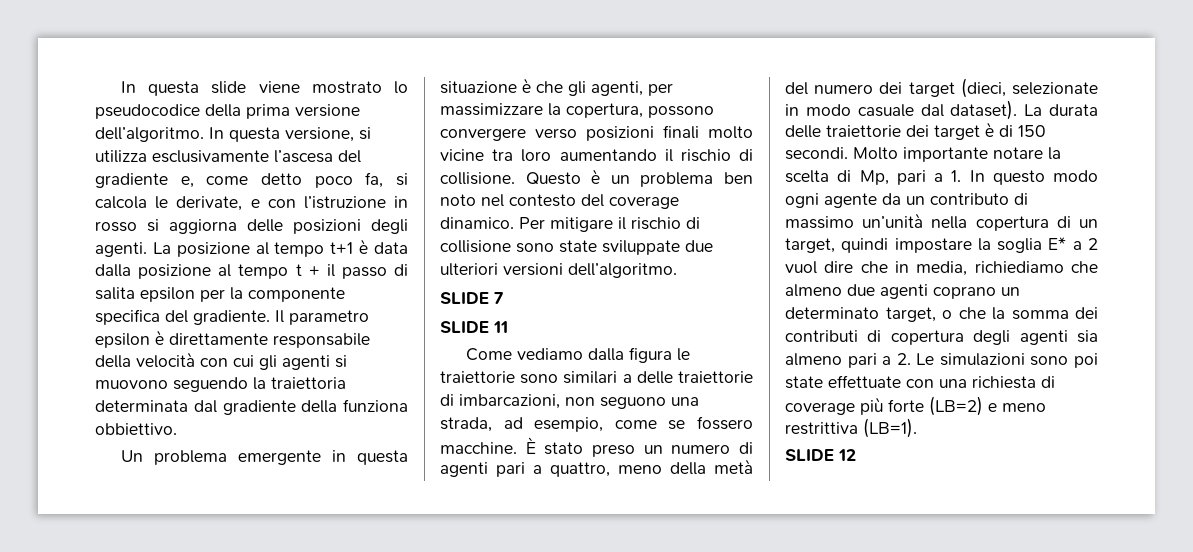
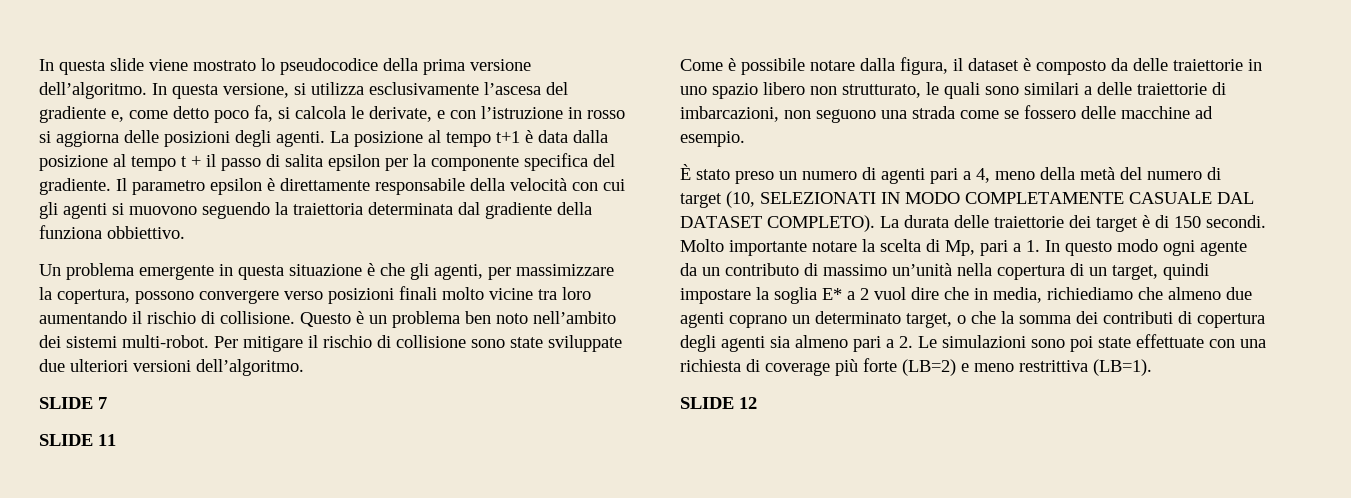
- Questo è un problema ben noto nel contesto del coverage dinamico.
+ Questo è un problema ben noto nell’ambito dei sistemi multi-robot.
- Come vediamo dalla figura le traiettorie sono similari a delle traiettorie di imbarcazioni, non seguono una strada, ad esempio, come se fossero macchine. È stato preso un numero di agenti pari a quattro, meno della metà del numero dei target (dieci, selezionate in modo casuale dal dataset).
+ Come è possibile notare dalla figura, il dataset è composto da delle traiettorie in uno spazio libero non strutturato, le quali sono similari a delle traiettorie di imbarcazioni, non seguono una strada come se fossero delle macchine ad esempio.
+ È stato preso un numero di agenti pari a 4, meno della metà del numero di target (10, SELEZIONATI IN MODO COMPLETAMENTE CASUALE DAL DATASET COMPLETO).

